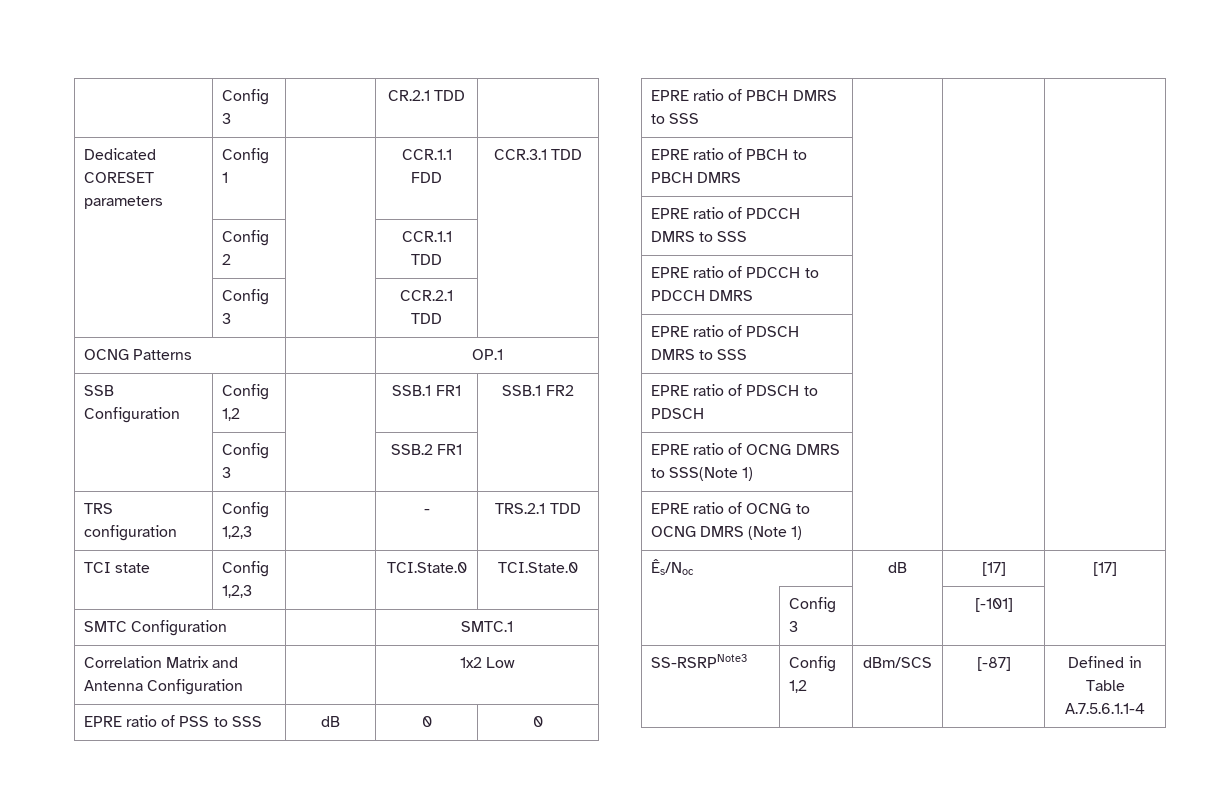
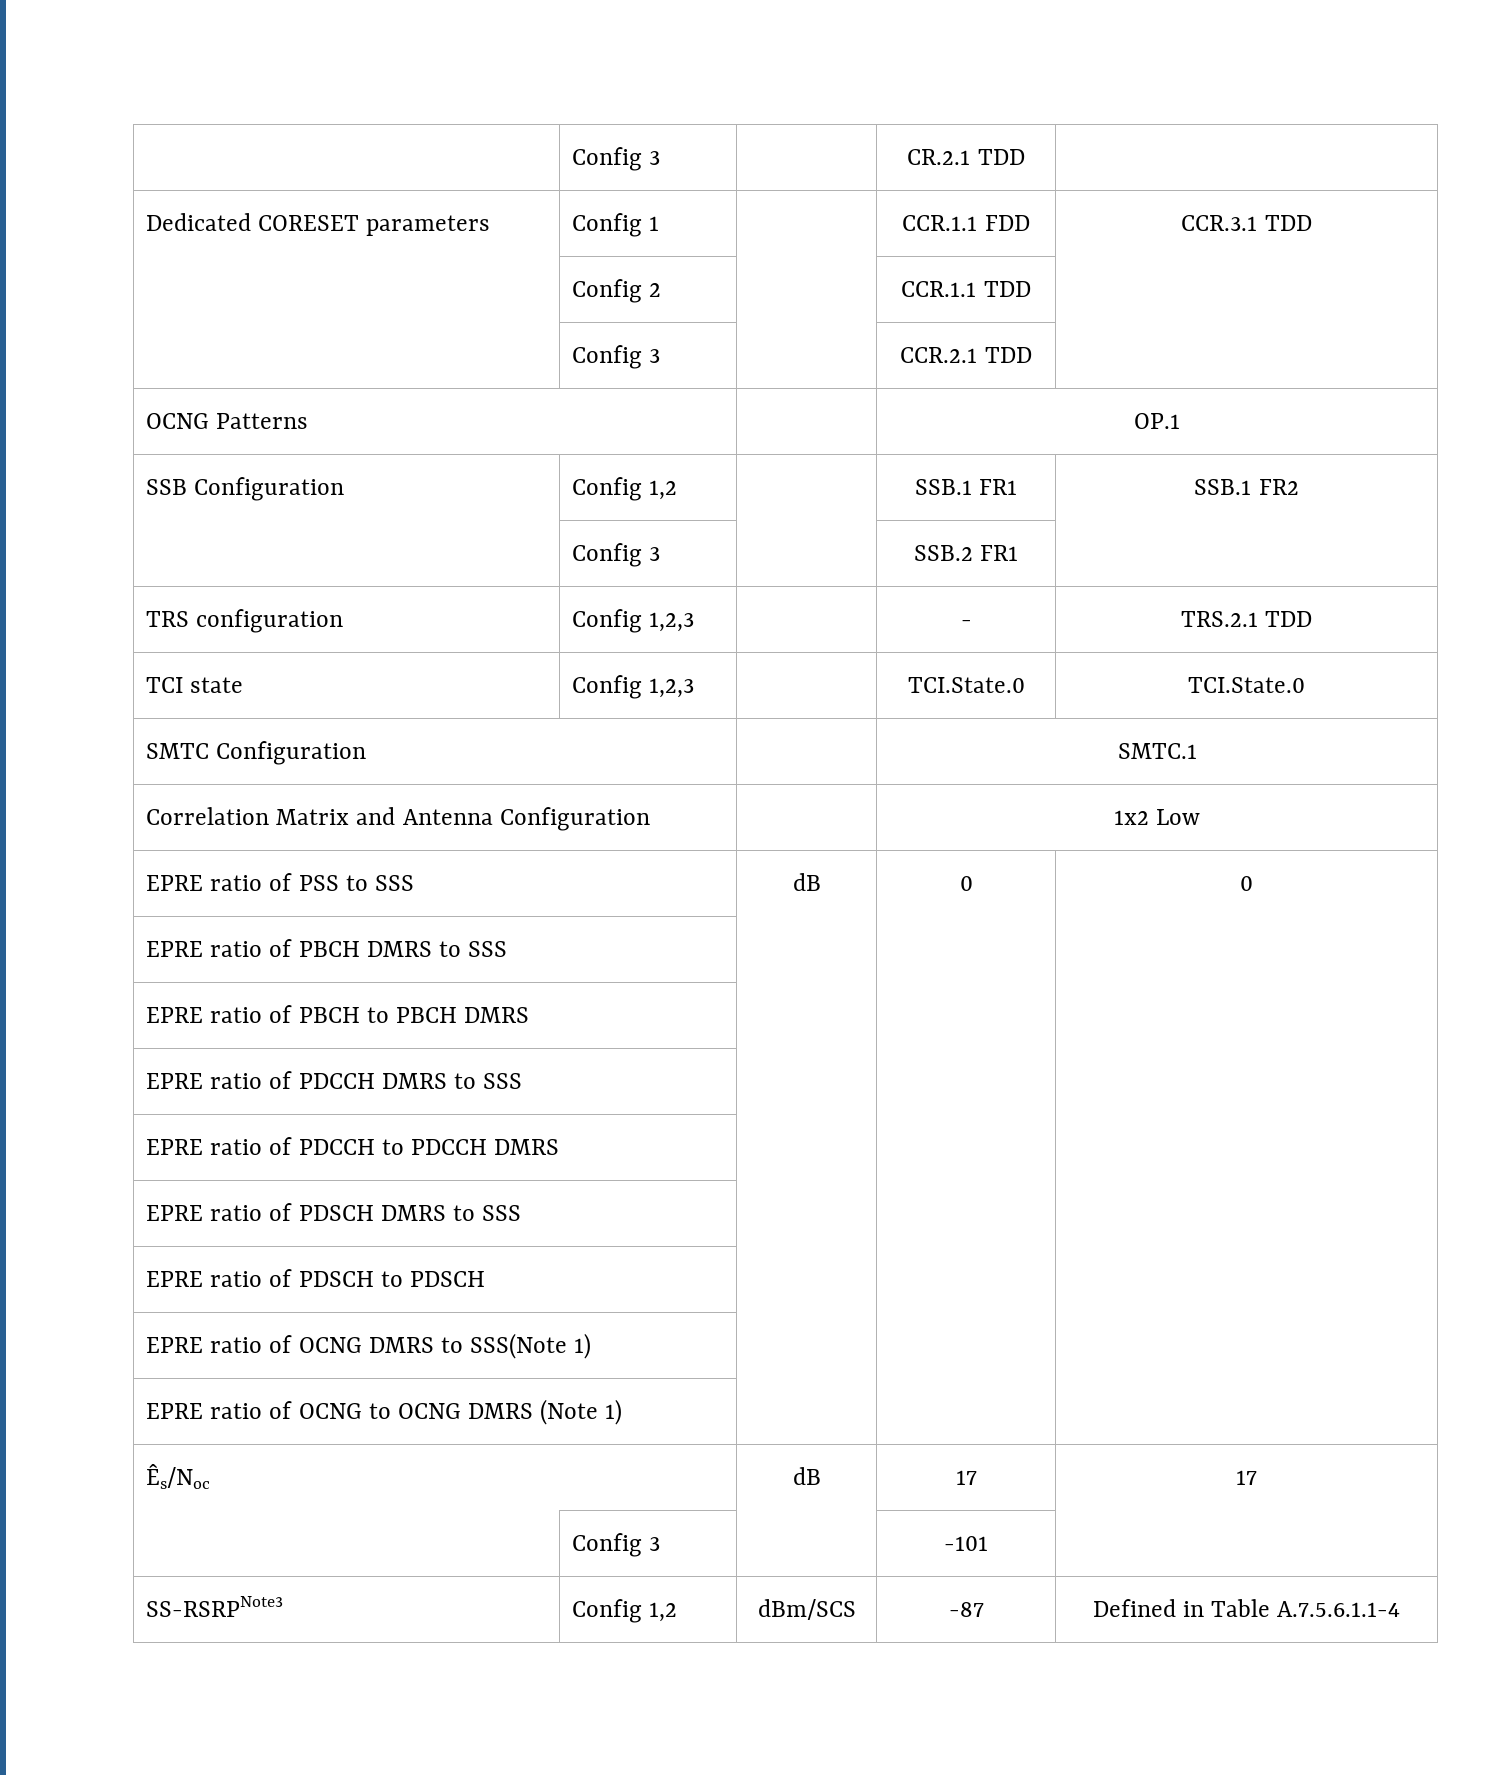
- Ês/Noc | dB | [17] | [17]
- | Config 3 | | [-101] |
+ Ês/Noc | dB | 17 | 17
+ | Config 3 | | -101 |
- SS-RSRPNote3 | Config 1,2 | dBm/SCS | [-87] | Defined in Table A.7.5.6.1.1-4
+ SS-RSRPNote3 | Config 1,2 | dBm/SCS | -87 | Defined in Table A.7.5.6.1.1-4

